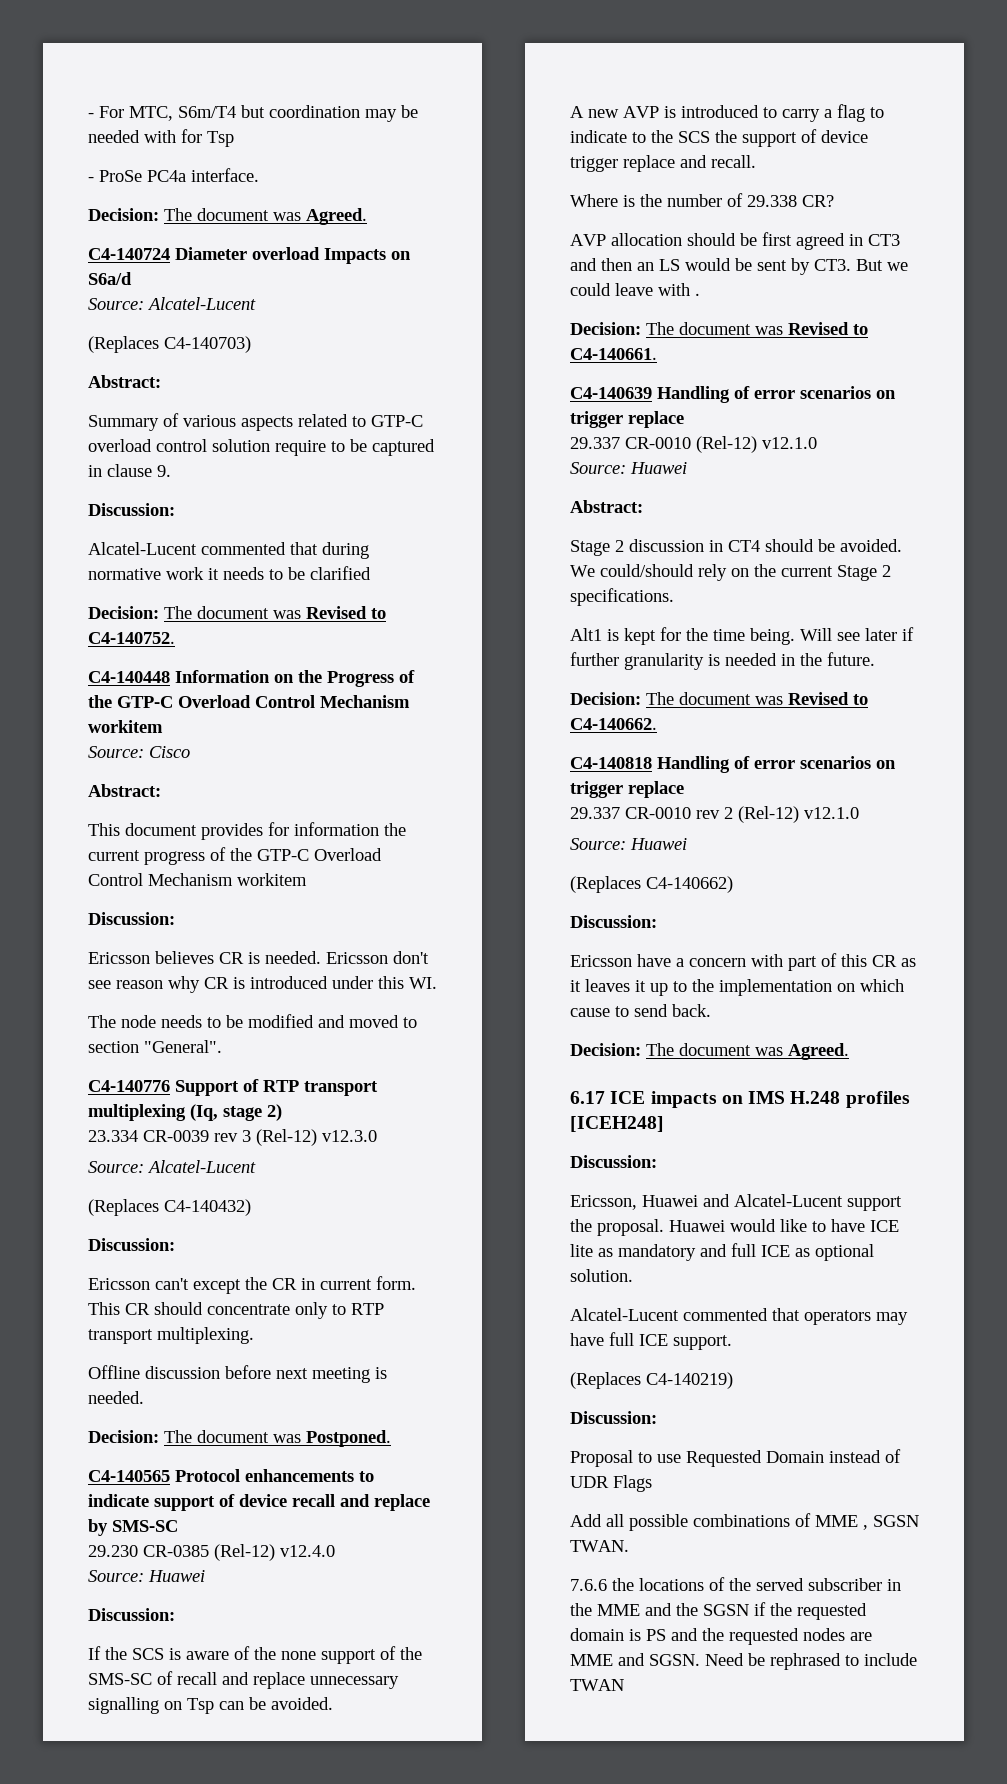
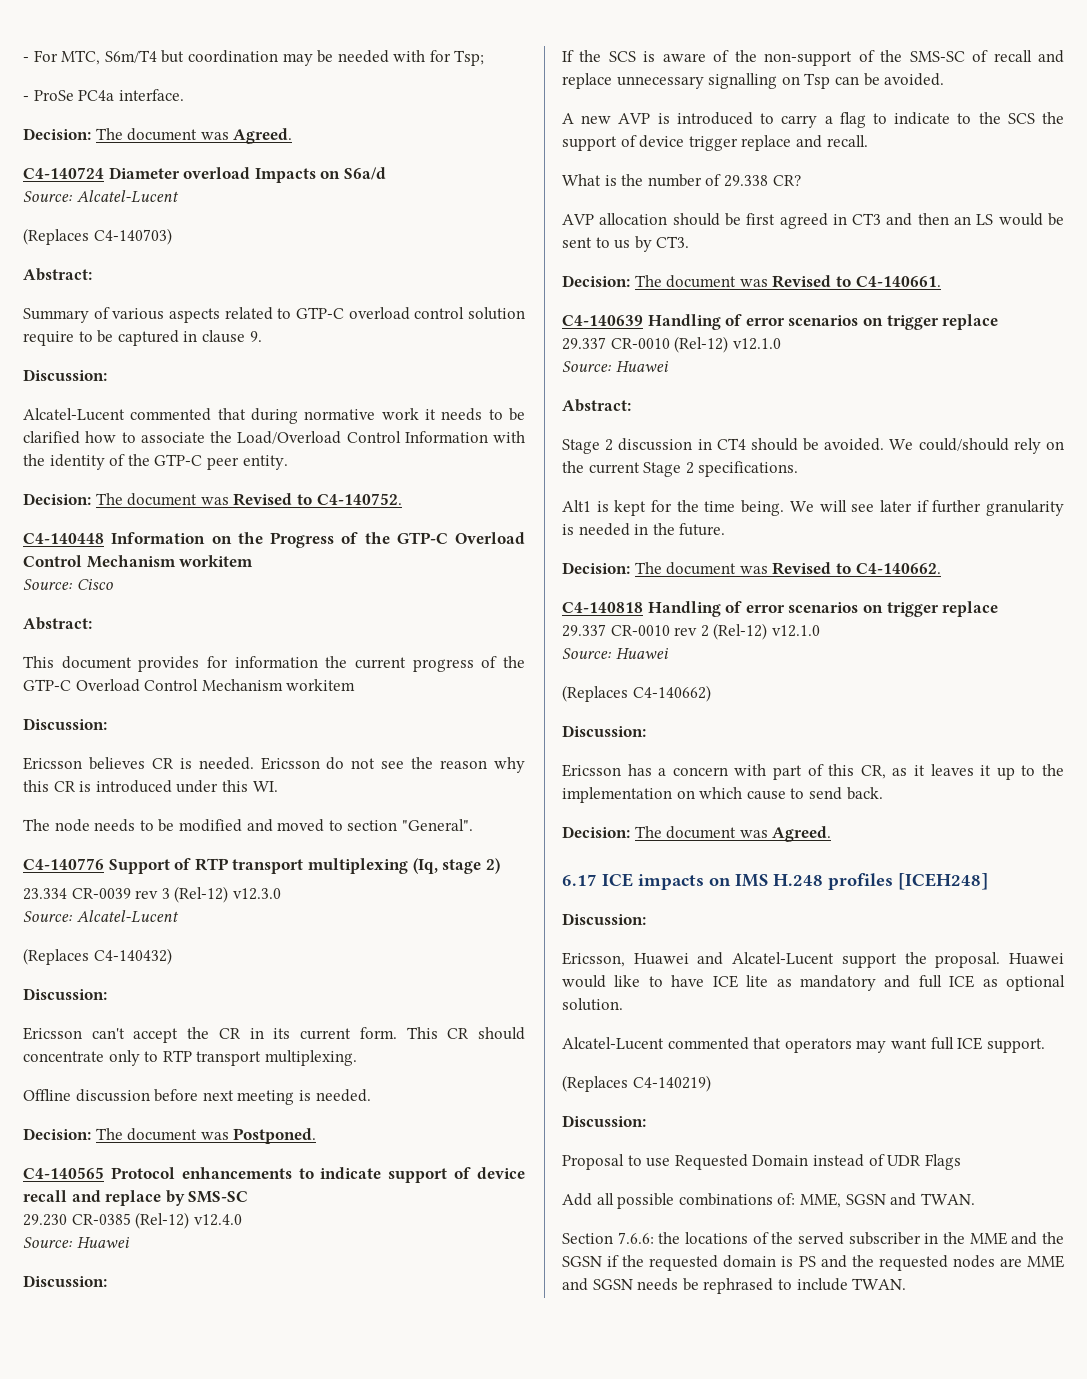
- - For MTC, S6m/T4 but coordination may be needed with for Tsp
+ - For MTC, S6m/T4 but coordination may be needed with for Tsp;
- Alcatel-Lucent commented that during normative work it needs to be clarified
+ Alcatel-Lucent commented that during normative work it needs to be clarified how to associate the Load/Overload Control Information with the identity of the GTP-C peer entity.
- Ericsson don't see reason why CR is introduced under this WI.
+ Ericsson do not see the reason why this CR is introduced under this WI.
- Ericsson can't except the CR in current form.
+ Ericsson can't accept the CR in its current form.
- If the SCS is aware of the none support of the SMS-SC of recall and replace unnecessary signalling on Tsp can be avoided.
+ If the SCS is aware of the non-support of the SMS-SC of recall and replace unnecessary signalling on Tsp can be avoided.
- Where is the number of 29.338 CR?
+ What is the number of 29.338 CR?
- AVP allocation should be first agreed in CT3 and then an LS would be sent by CT3. But we could leave with .
+ AVP allocation should be first agreed in CT3 and then an LS would be sent to us by CT3.
- Will see later if further granularity is needed in the future.
+ We will see later if further granularity is needed in the future.
- Ericsson have a concern with part of this CR as it leaves it up to the implementation on which cause to send back.
+ Ericsson has a concern with part of this CR, as it leaves it up to the implementation on which cause to send back.
- Alcatel-Lucent commented that operators may have full ICE support.
+ Alcatel-Lucent commented that operators may want full ICE support.
- Add all possible combinations of MME , SGSN TWAN.
+ Add all possible combinations of: MME, SGSN and TWAN.
- 7.6.6 the locations of the served subscriber in the MME and the SGSN if the requested domain is PS and the requested nodes are MME and SGSN. Need be rephrased to include TWAN
+ Section 7.6.6: the locations of the served subscriber in the MME and the SGSN if the requested domain is PS and the requested nodes are MME and SGSN needs be rephrased to include TWAN.

